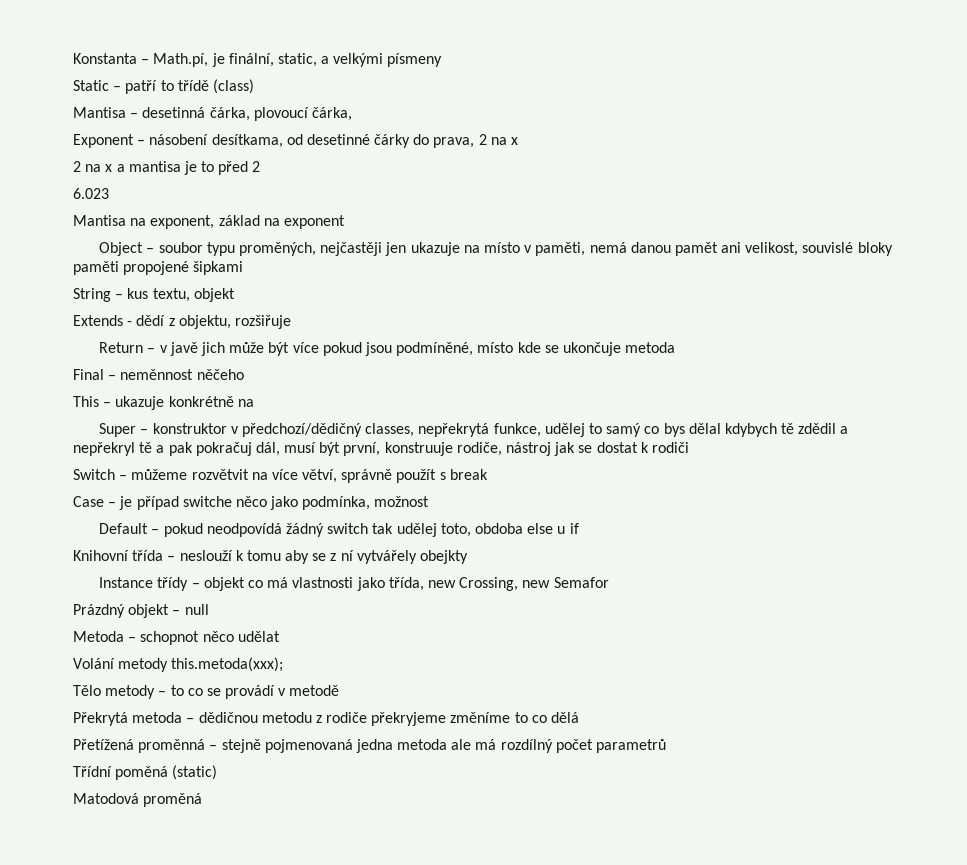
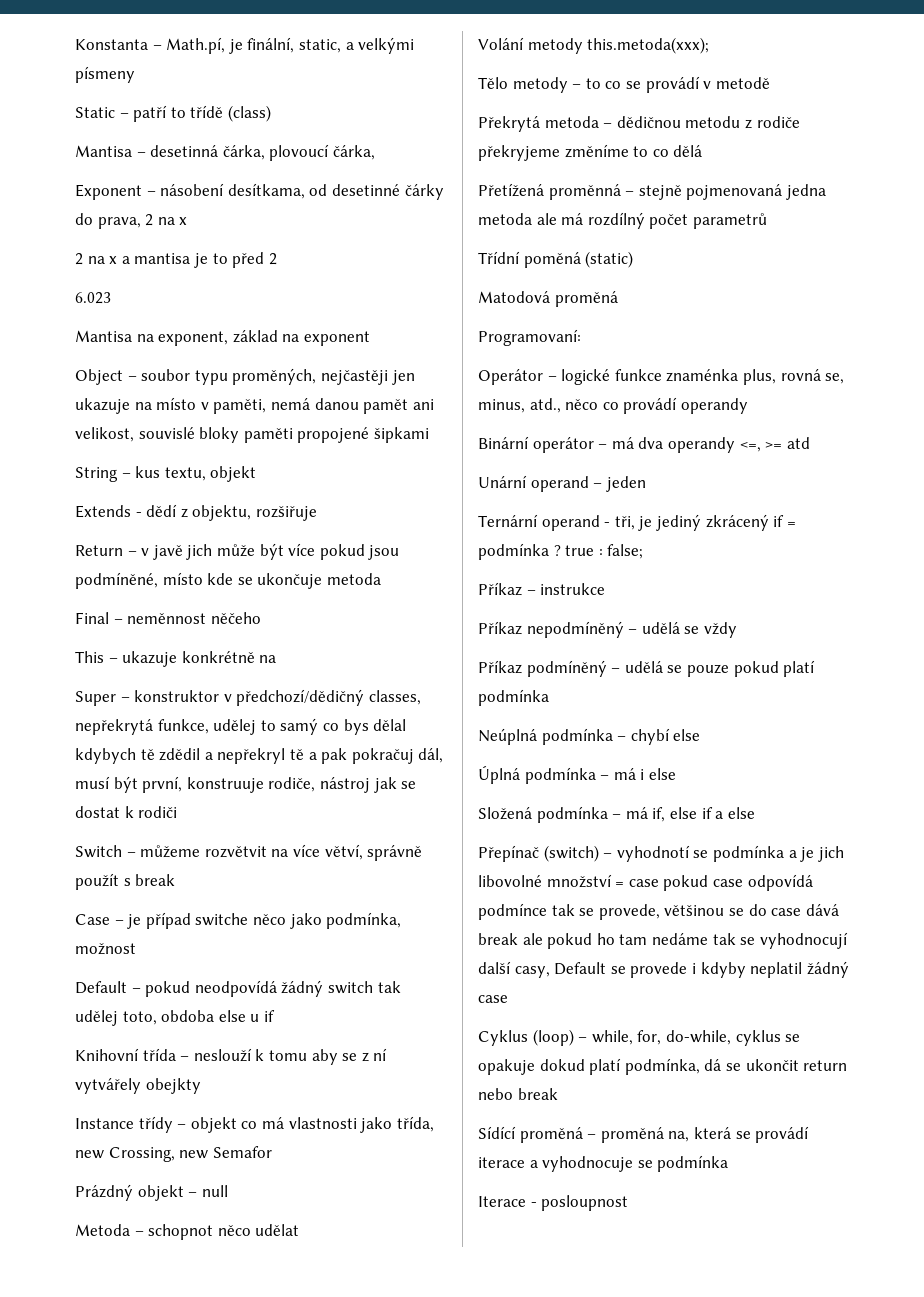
+ Programovaní:
+ Operátor – logické funkce znaménka plus, rovná se, minus, atd., něco co provádí operandy
+ Binární operátor – má dva operandy <=, >= atd
+ Unární operand – jeden
+ Ternární operand - tři, je jediný zkrácený if = podmínka ? true : false;
+ Příkaz – instrukce
+ Příkaz nepodmíněný – udělá se vždy
+ Příkaz podmíněný – udělá se pouze pokud platí podmínka
+ Neúplná podmínka – chybí else
+ Úplná podmínka – má i else
+ Složená podmínka – má if, else if a else
+ Přepínač (switch) – vyhodnotí se podmínka a je jich libovolné množství = case pokud case odpovídá podmínce tak se provede, většinou se do case dává break ale pokud ho tam nedáme tak se vyhodnocují další casy, Default se provede i kdyby neplatil žádný case
+ Cyklus (loop) – while, for, do-while, cyklus se opakuje dokud platí podmínka, dá se ukončit return nebo break
+ Sídící proměná – proměná na, která se provádí iterace a vyhodnocuje se podmínka
+ Iterace - posloupnost

